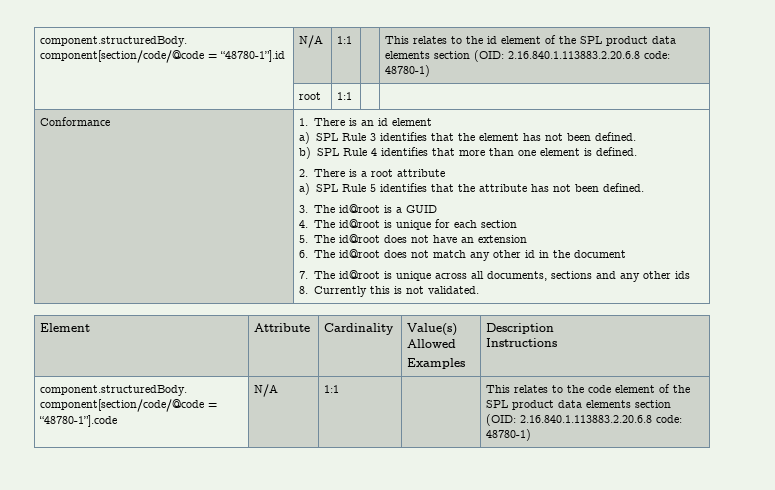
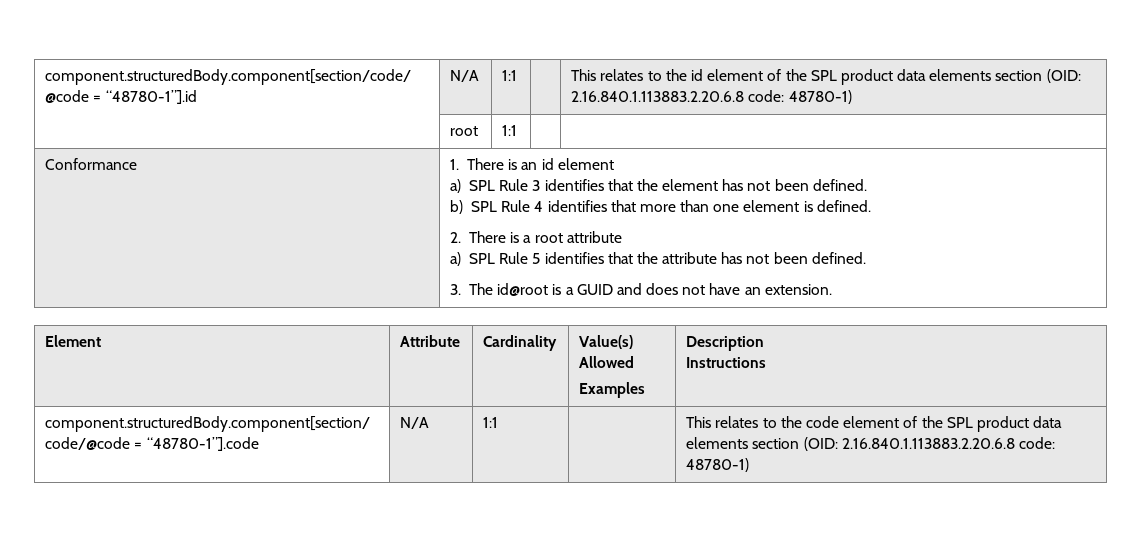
- 3. The id@root is a GUID
- 4. The id@root is unique for each section
- 5. The id@root does not have an extension
- 6. The id@root does not match any other id in the document
- 7. The id@root is unique across all documents, sections and any other ids
- 8. Currently this is not validated.
+ 3. The id@root is a GUID and does not have an extension.

